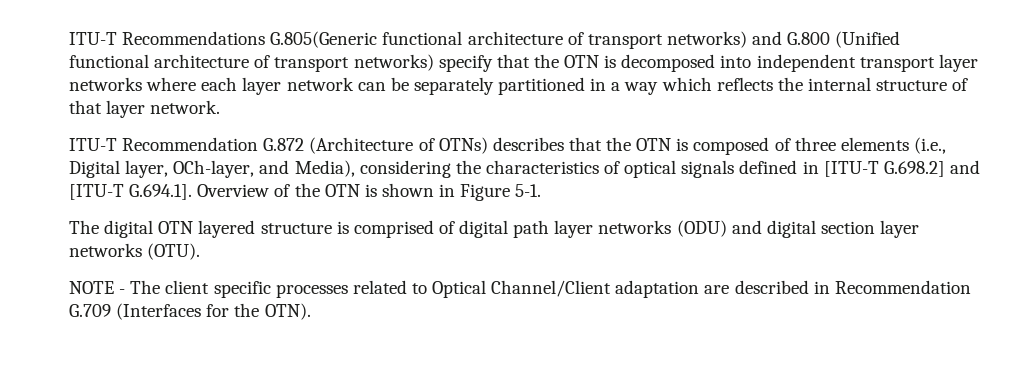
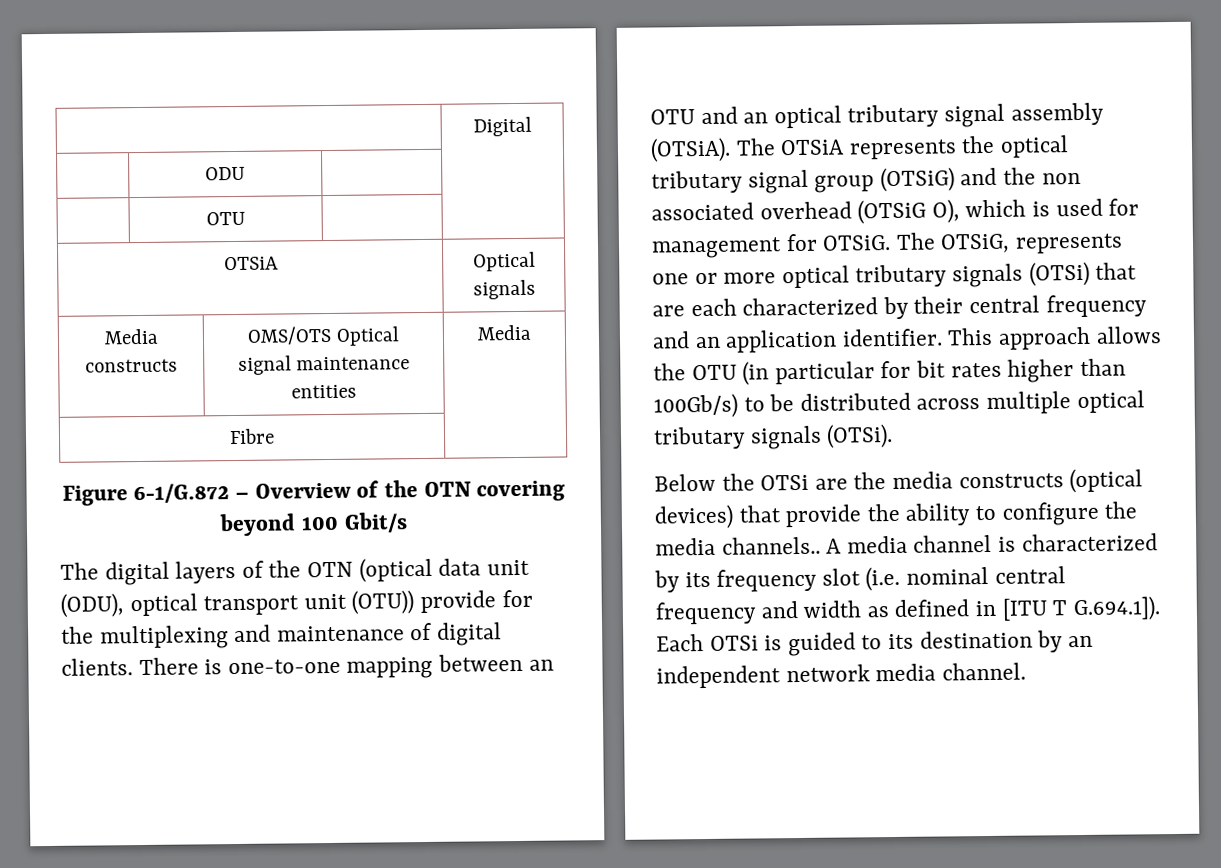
- ITU-T Recommendations G.805(Generic functional architecture of transport networks) and G.800 (Unified functional architecture of transport networks) specify that the OTN is decomposed into independent transport layer networks where each layer network can be separately partitioned in a way which reflects the internal structure of that layer network.
- ITU-T Recommendation G.872 (Architecture of OTNs) describes that the OTN is composed of three elements (i.e., Digital layer, OCh-layer, and Media), considering the characteristics of optical signals defined in [ITU-T G.698.2] and [ITU-T G.694.1]. Overview of the OTN is shown in Figure 5-1.
- The digital OTN layered structure is comprised of digital path layer networks (ODU) and digital section layer networks (OTU).
- NOTE - The client specific processes related to Optical Channel/Client adaptation are described in Recommendation G.709 (Interfaces for the OTN).
+ | Digital
+ | ODU | |
+ | OTU | |
+ OTSiA | Optical signals
+ Media constructs | OMS/OTS Optical signal maintenance entities | Media
+ Fibre |
+ Figure 6-1/G.872 – Overview of the OTN covering beyond 100 Gbit/s
+ The digital layers of the OTN (optical data unit (ODU), optical transport unit (OTU)) provide for the multiplexing and maintenance of digital clients. There is one-to-one mapping between an OTU and an optical tributary signal assembly (OTSiA). The OTSiA represents the optical tributary signal group (OTSiG) and the non associated overhead (OTSiG O), which is used for management for OTSiG. The OTSiG, represents one or more optical tributary signals (OTSi) that are each characterized by their central frequency and an application identifier. This approach allows the OTU (in particular for bit rates higher than 100Gb/s) to be distributed across multiple optical tributary signals (OTSi).
+ Below the OTSi are the media constructs (optical devices) that provide the ability to configure the media channels.. A media channel is characterized by its frequency slot (i.e. nominal central frequency and width as defined in [ITU T G.694.1]). Each OTSi is guided to its destination by an independent network media channel.

